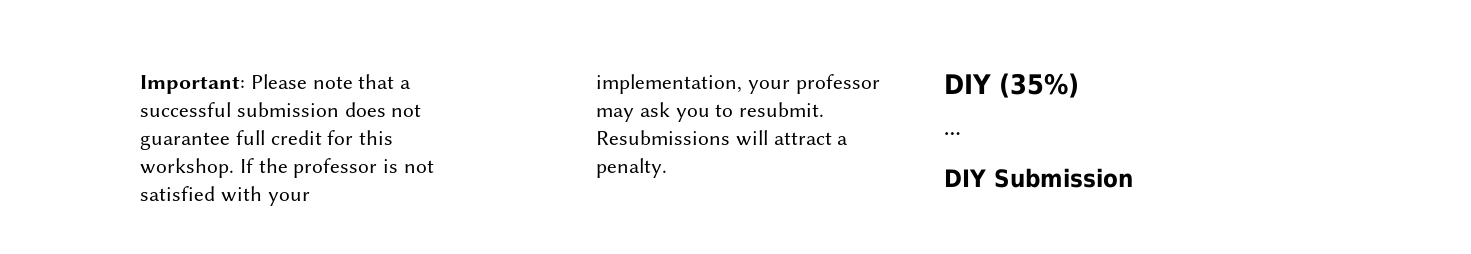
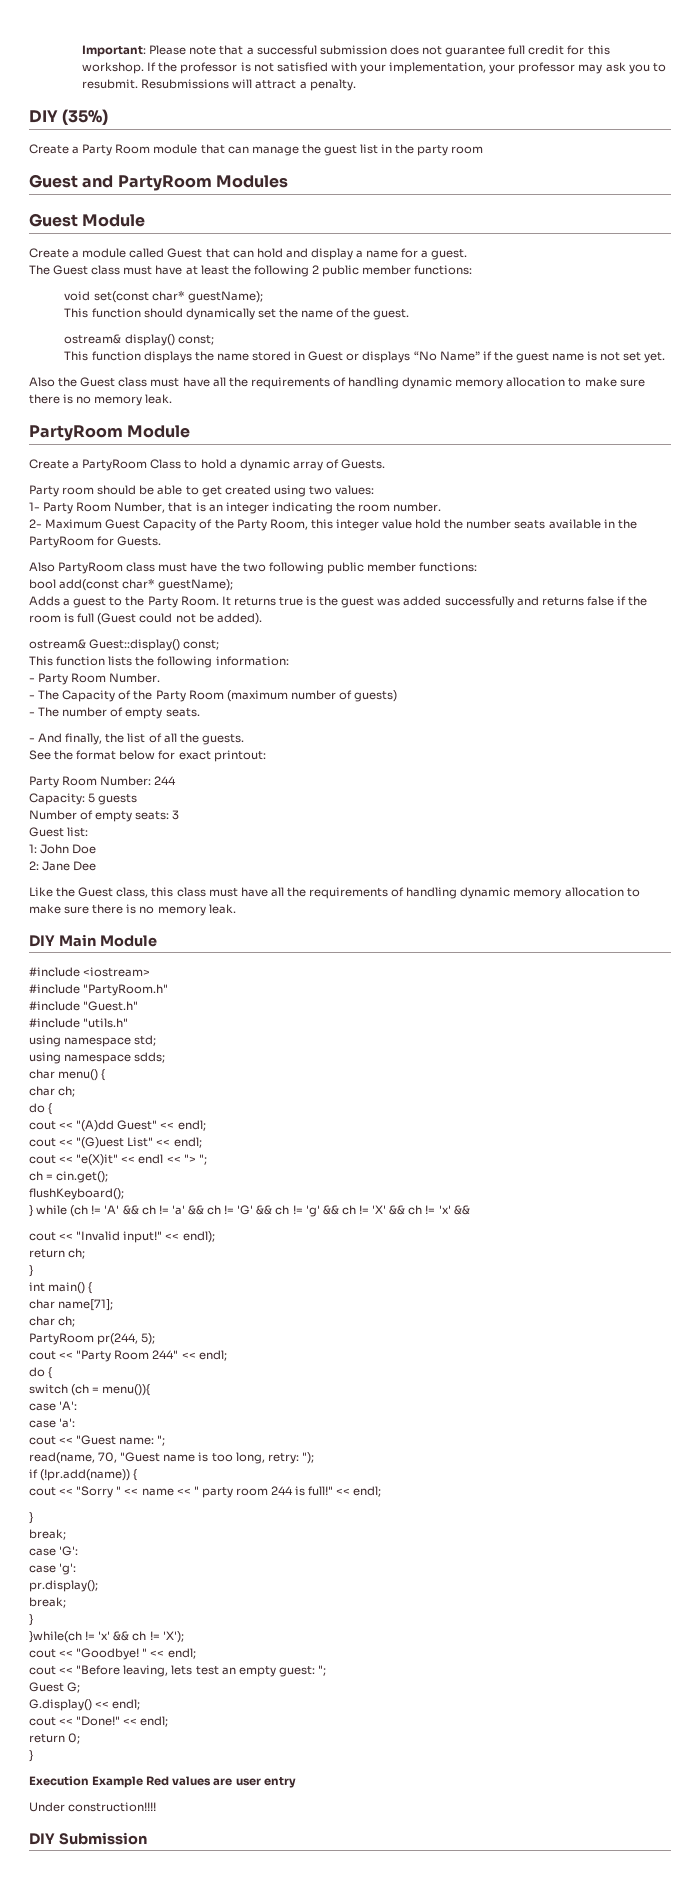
- …
+ Create a Party Room module that can manage the guest list in the party room
+ Guest and PartyRoom Modules
+ Guest Module
+ Create a module called Guest that can hold and display a name for a guest.
+ The Guest class must have at least the following 2 public member functions:
+ void set(const char* guestName);
+ This function should dynamically set the name of the guest.
+ ostream& display() const;
+ This function displays the name stored in Guest or displays “No Name” if the guest name is not set yet.
+ Also the Guest class must have all the requirements of handling dynamic memory allocation to make sure there is no memory leak.
+ PartyRoom Module
+ Create a PartyRoom Class to hold a dynamic array of Guests.
+ Party room should be able to get created using two values:
+ 1- Party Room Number, that is an integer indicating the room number.
+ 2- Maximum Guest Capacity of the Party Room, this integer value hold the number seats available in the PartyRoom for Guests.
+ Also PartyRoom class must have the two following public member functions:
+ bool add(const char* guestName);
+ Adds a guest to the Party Room. It returns true is the guest was added successfully and returns false if the room is full (Guest could not be added).
+ ostream& Guest::display() const;
+ This function lists the following information:
+ - Party Room Number.
+ - The Capacity of the Party Room (maximum number of guests)
+ - The number of empty seats.
+ - And finally, the list of all the guests.
+ See the format below for exact printout:
+ Party Room Number: 244
+ Capacity: 5 guests
+ Number of empty seats: 3
+ Guest list:
+ 1: John Doe
+ 2: Jane Dee
+ Like the Guest class, this class must have all the requirements of handling dynamic memory allocation to make sure there is no memory leak.
+ DIY Main Module
+ #include <iostream>
+ #include "PartyRoom.h"
+ #include "Guest.h"
+ #include "utils.h"
+ using namespace std;
+ using namespace sdds;
+ char menu() {
+ char ch;
+ do {
+ cout << "(A)dd Guest" << endl;
+ cout << "(G)uest List" << endl;
+ cout << "e(X)it" << endl << "> ";
+ ch = cin.get();
+ flushKeyboard();
+ } while (ch != 'A' && ch != 'a' && ch != 'G' && ch != 'g' && ch != 'X' && ch != 'x' &&
+ cout << "Invalid input!" << endl);
+ return ch;
+ }
+ int main() {
+ char name[71];
+ char ch;
+ PartyRoom pr(244, 5);
+ cout << "Party Room 244" << endl;
+ do {
+ switch (ch = menu()){
+ case 'A':
+ case 'a':
+ cout << "Guest name: ";
+ read(name, 70, "Guest name is too long, retry: ");
+ if (!pr.add(name)) {
+ cout << "Sorry " << name << " party room 244 is full!" << endl;
+ }
+ break;
+ case 'G':
+ case 'g':
+ pr.display();
+ break;
+ }
+ }while(ch != 'x' && ch != 'X');
+ cout << "Goodbye! " << endl;
+ cout << "Before leaving, lets test an empty guest: ";
+ Guest G;
+ G.display() << endl;
+ cout << "Done!" << endl;
+ return 0;
+ }
+ Execution Example Red values are user entry
+ Under construction!!!!

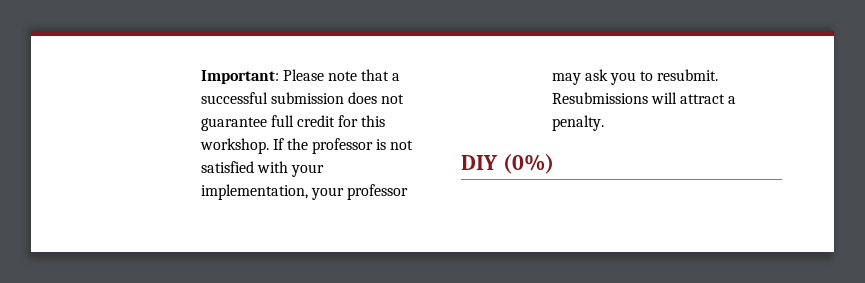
- DIY (35%)
- Create a Party Room module that can manage the guest list in the party room
- Guest and PartyRoom Modules
- Guest Module
- Create a module called Guest that can hold and display a name for a guest.
- The Guest class must have at least the following 2 public member functions:
- void set(const char* guestName);
- This function should dynamically set the name of the guest.
- ostream& display() const;
- This function displays the name stored in Guest or displays “No Name” if the guest name is not set yet.
- Also the Guest class must have all the requirements of handling dynamic memory allocation to make sure there is no memory leak.
- PartyRoom Module
- Create a PartyRoom Class to hold a dynamic array of Guests.
- Party room should be able to get created using two values:
- 1- Party Room Number, that is an integer indicating the room number.
- 2- Maximum Guest Capacity of the Party Room, this integer value hold the number seats available in the PartyRoom for Guests.
- Also PartyRoom class must have the two following public member functions:
- bool add(const char* guestName);
- Adds a guest to the Party Room. It returns true is the guest was added successfully and returns false if the room is full (Guest could not be added).
- ostream& Guest::display() const;
- This function lists the following information:
- - Party Room Number.
- - The Capacity of the Party Room (maximum number of guests)
- - The number of empty seats.
- - And finally, the list of all the guests.
- See the format below for exact printout:
- Party Room Number: 244
- Capacity: 5 guests
- Number of empty seats: 3
- Guest list:
- 1: John Doe
- 2: Jane Dee
- Like the Guest class, this class must have all the requirements of handling dynamic memory allocation to make sure there is no memory leak.
- DIY Main Module
- #include <iostream>
- #include "PartyRoom.h"
- #include "Guest.h"
- #include "utils.h"
- using namespace std;
- using namespace sdds;
- char menu() {
- char ch;
- do {
- cout << "(A)dd Guest" << endl;
- cout << "(G)uest List" << endl;
- cout << "e(X)it" << endl << "> ";
- ch = cin.get();
- flushKeyboard();
- } while (ch != 'A' && ch != 'a' && ch != 'G' && ch != 'g' && ch != 'X' && ch != 'x' &&
- cout << "Invalid input!" << endl);
- return ch;
- }
- int main() {
- char name[71];
- char ch;
- PartyRoom pr(244, 5);
- cout << "Party Room 244" << endl;
- do {
- switch (ch = menu()){
- case 'A':
- case 'a':
- cout << "Guest name: ";
- read(name, 70, "Guest name is too long, retry: ");
- if (!pr.add(name)) {
- cout << "Sorry " << name << " party room 244 is full!" << endl;
- }
- break;
- case 'G':
- case 'g':
- pr.display();
- break;
- }
- }while(ch != 'x' && ch != 'X');
- cout << "Goodbye! " << endl;
- cout << "Before leaving, lets test an empty guest: ";
- Guest G;
- G.display() << endl;
- cout << "Done!" << endl;
- return 0;
- }
- Execution Example Red values are user entry
- Under construction!!!!
- DIY Submission
+ DIY (0%)

